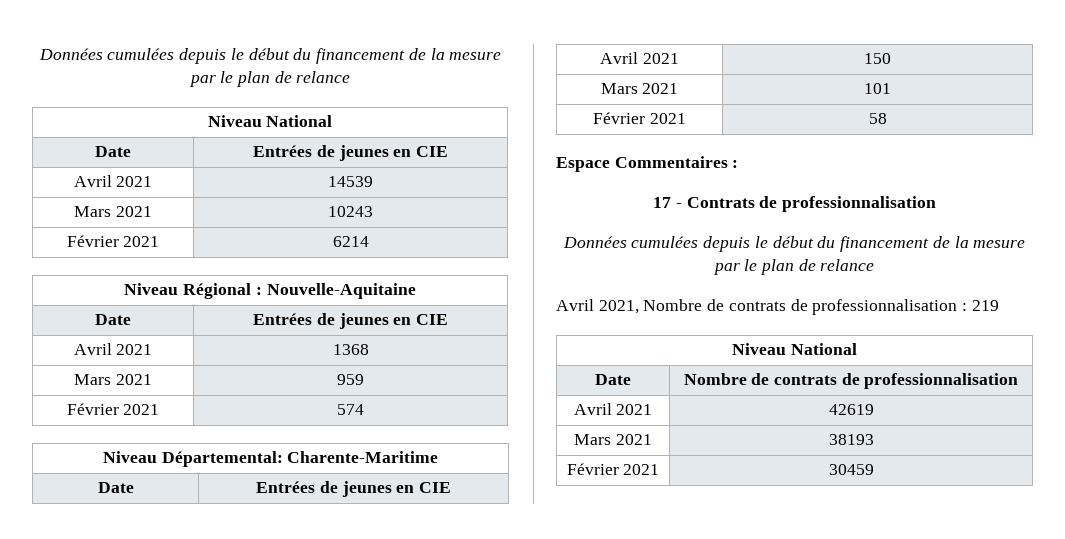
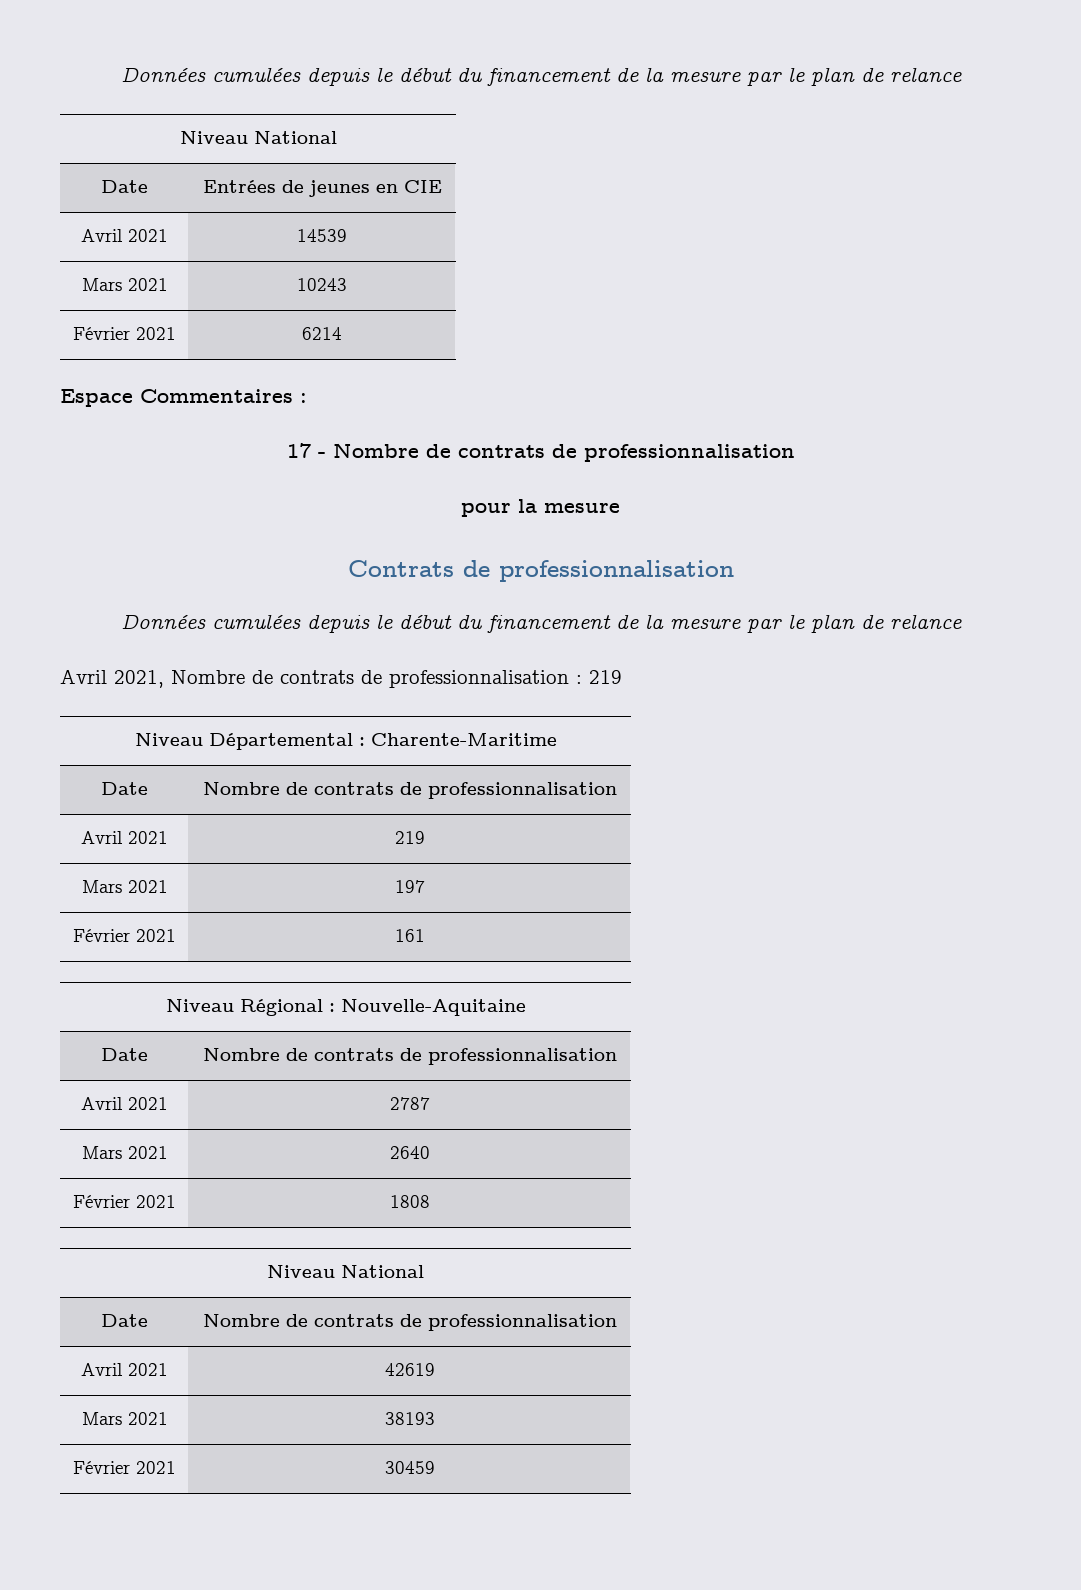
- Niveau Régional : Nouvelle-Aquitaine
- Date | Entrées de jeunes en CIE
- Avril 2021 | 1368
- Mars 2021 | 959
- Février 2021 | 574
- Niveau Départemental: Charente-Maritime
- Date | Entrées de jeunes en CIE
- Avril 2021 | 150
- Mars 2021 | 101
- Février 2021 | 58
- 17 - Contrats de professionnalisation
+ 17 - Nombre de contrats de professionnalisation
+ pour la mesure
+ Contrats de professionnalisation
+ Niveau Départemental : Charente-Maritime
+ Date | Nombre de contrats de professionnalisation
+ Avril 2021 | 219
+ Mars 2021 | 197
+ Février 2021 | 161
+ Niveau Régional : Nouvelle-Aquitaine
+ Date | Nombre de contrats de professionnalisation
+ Avril 2021 | 2787
+ Mars 2021 | 2640
+ Février 2021 | 1808

